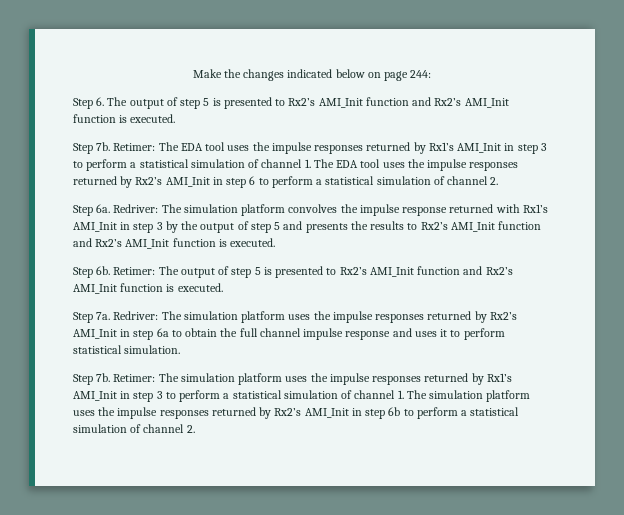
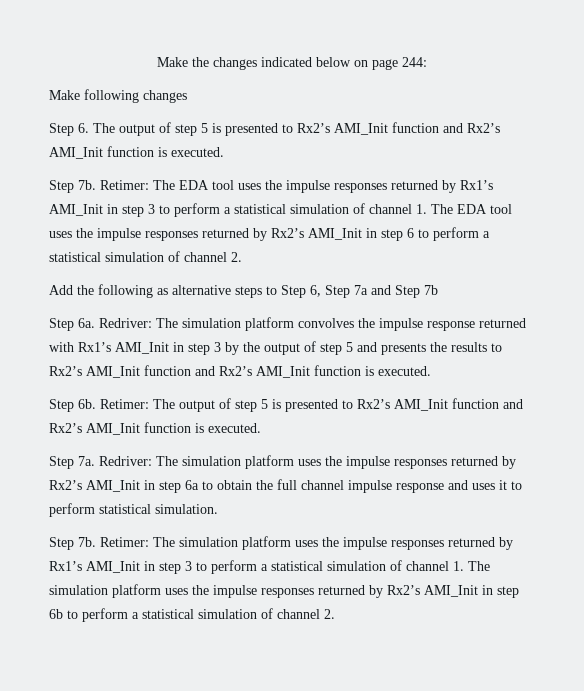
+ Make following changes
+ Add the following as alternative steps to Step 6, Step 7a and Step 7b

